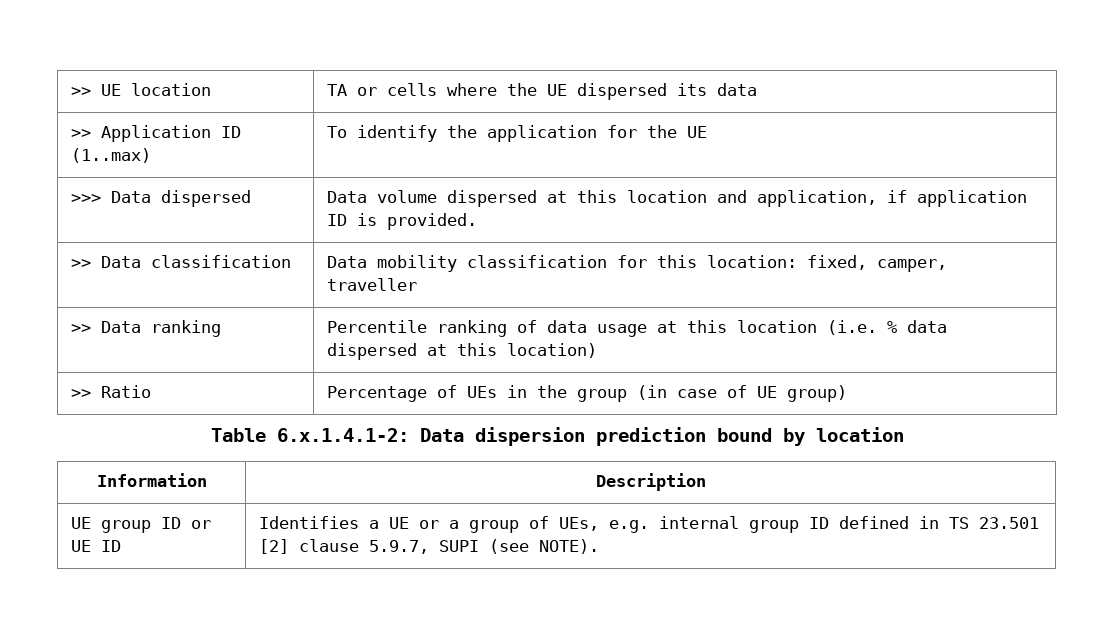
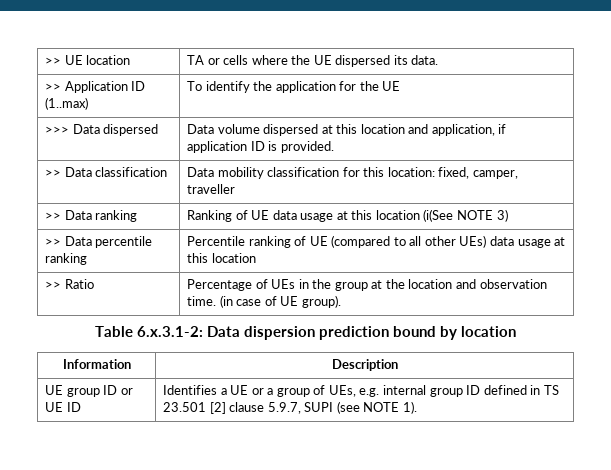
- >> UE location | TA or cells where the UE dispersed its data
+ >> UE location | TA or cells where the UE dispersed its data.
- >> Data ranking | Percentile ranking of data usage at this location (i.e. % data dispersed at this location)
+ >> Data ranking | Ranking of UE data usage at this location (i(See NOTE 3)
+ >> Data percentile ranking | Percentile ranking of UE (compared to all other UEs) data usage at this location
- >> Ratio | Percentage of UEs in the group (in case of UE group)
+ >> Ratio | Percentage of UEs in the group at the location and observation time. (in case of UE group).
- Table 6.x.1.4.1-2: Data dispersion prediction bound by location
+ Table 6.x.3.1-2: Data dispersion prediction bound by location
- UE group ID or UE ID | Identifies a UE or a group of UEs, e.g. internal group ID defined in TS 23.501 [2] clause 5.9.7, SUPI (see NOTE).
+ UE group ID or UE ID | Identifies a UE or a group of UEs, e.g. internal group ID defined in TS 23.501 [2] clause 5.9.7, SUPI (see NOTE 1).

